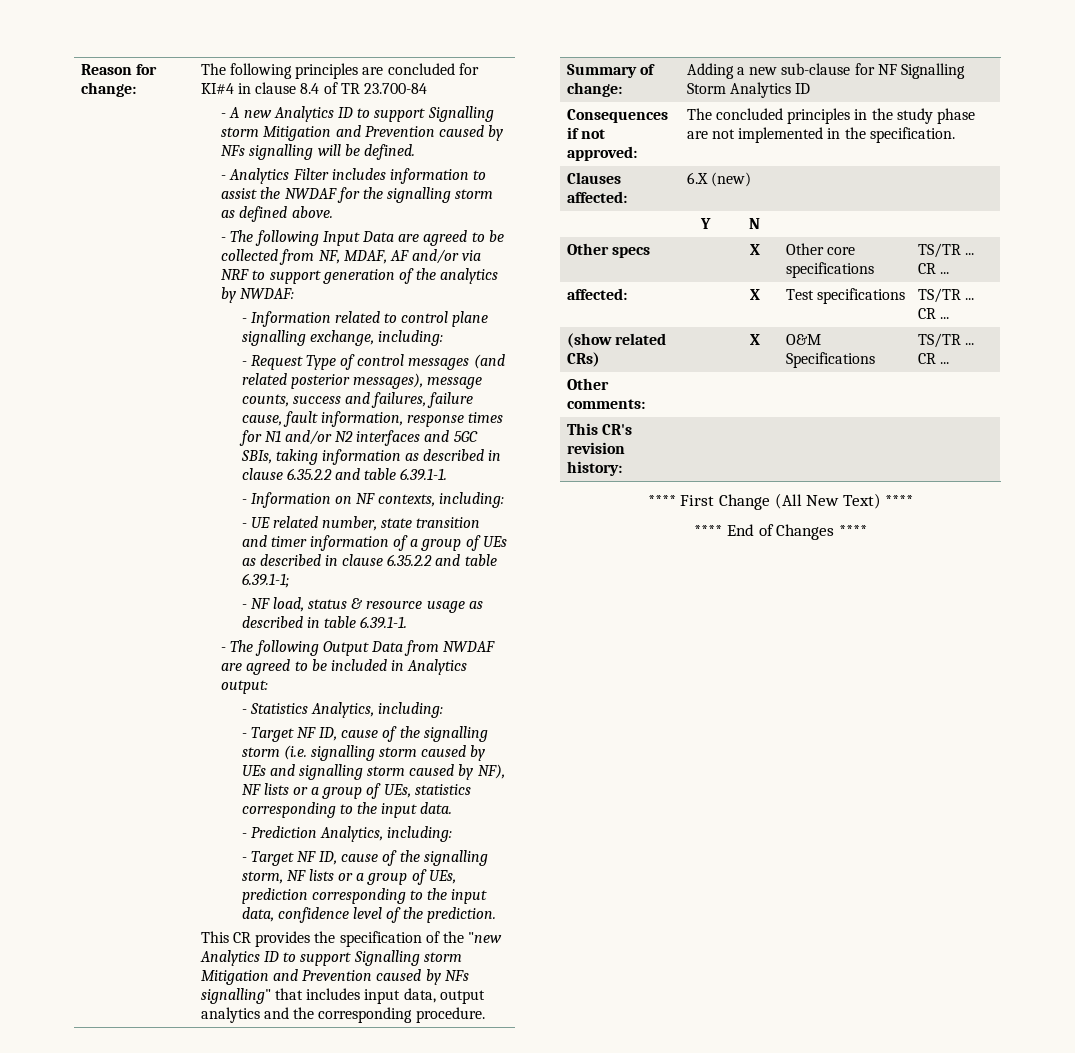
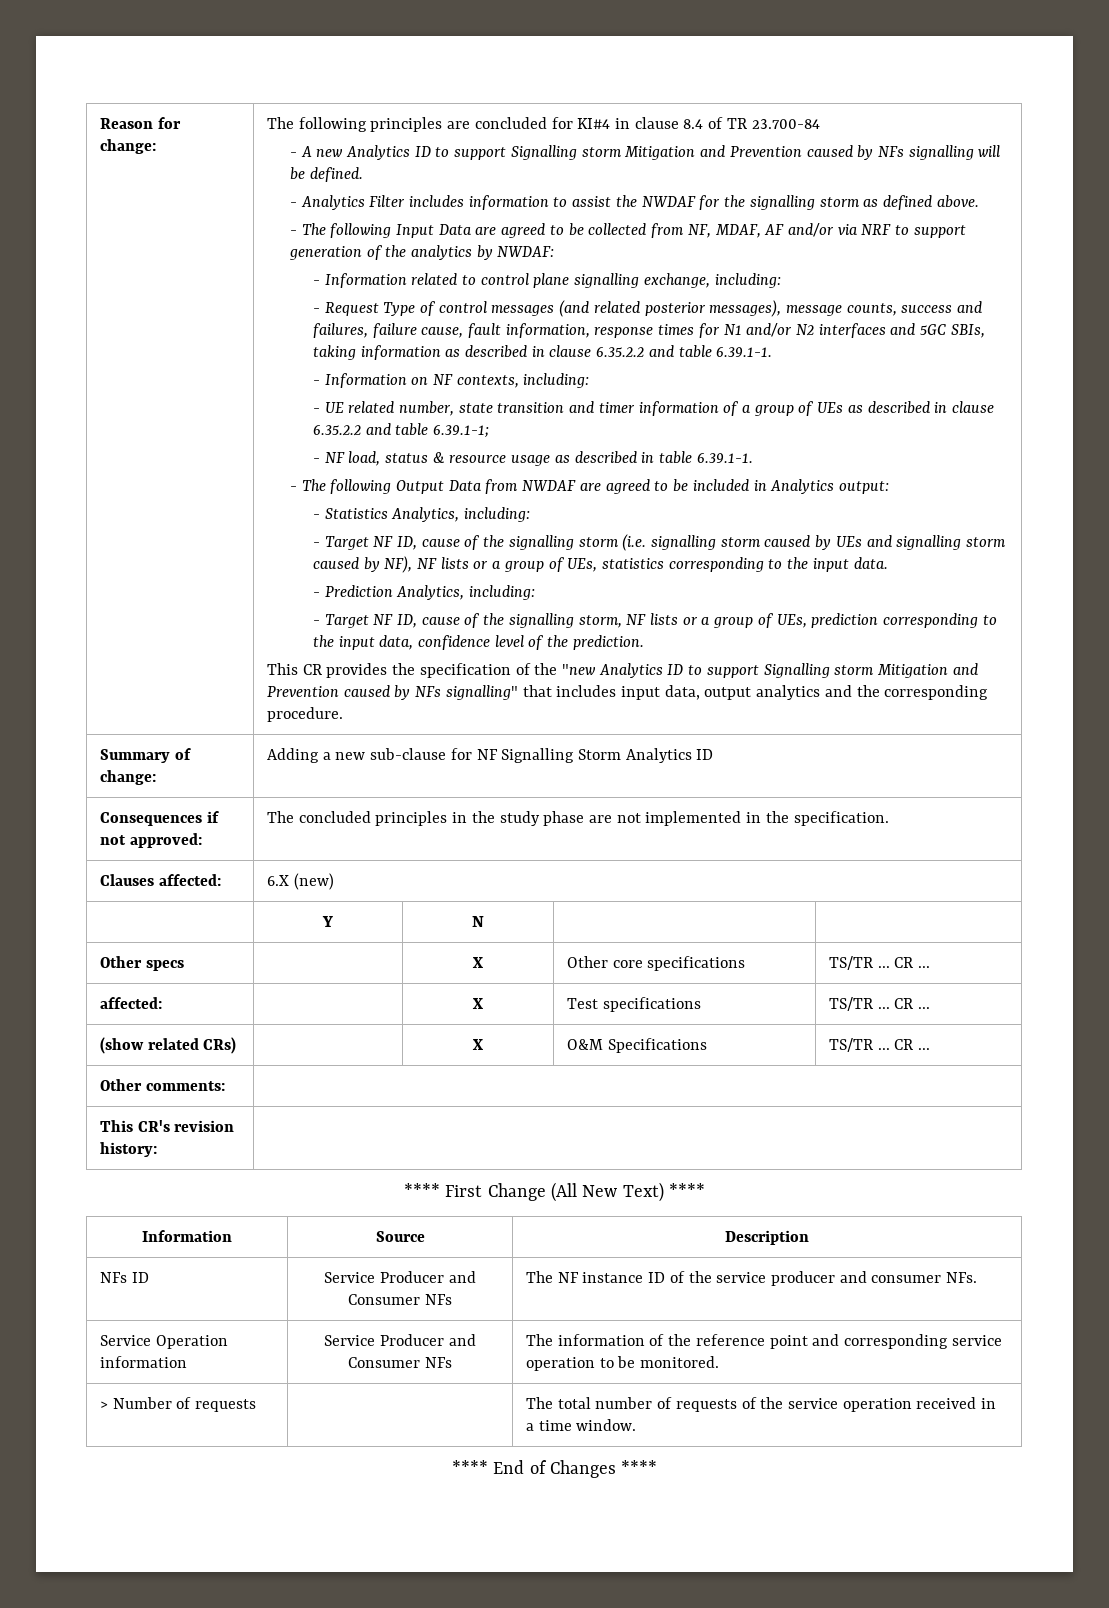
+ Information | Source | Description
+ NFs ID | Service Producer and Consumer NFs | The NF instance ID of the service producer and consumer NFs.
+ Service Operation information | Service Producer and Consumer NFs | The information of the reference point and corresponding service operation to be monitored.
+ > Number of requests | | The total number of requests of the service operation received in a time window.

